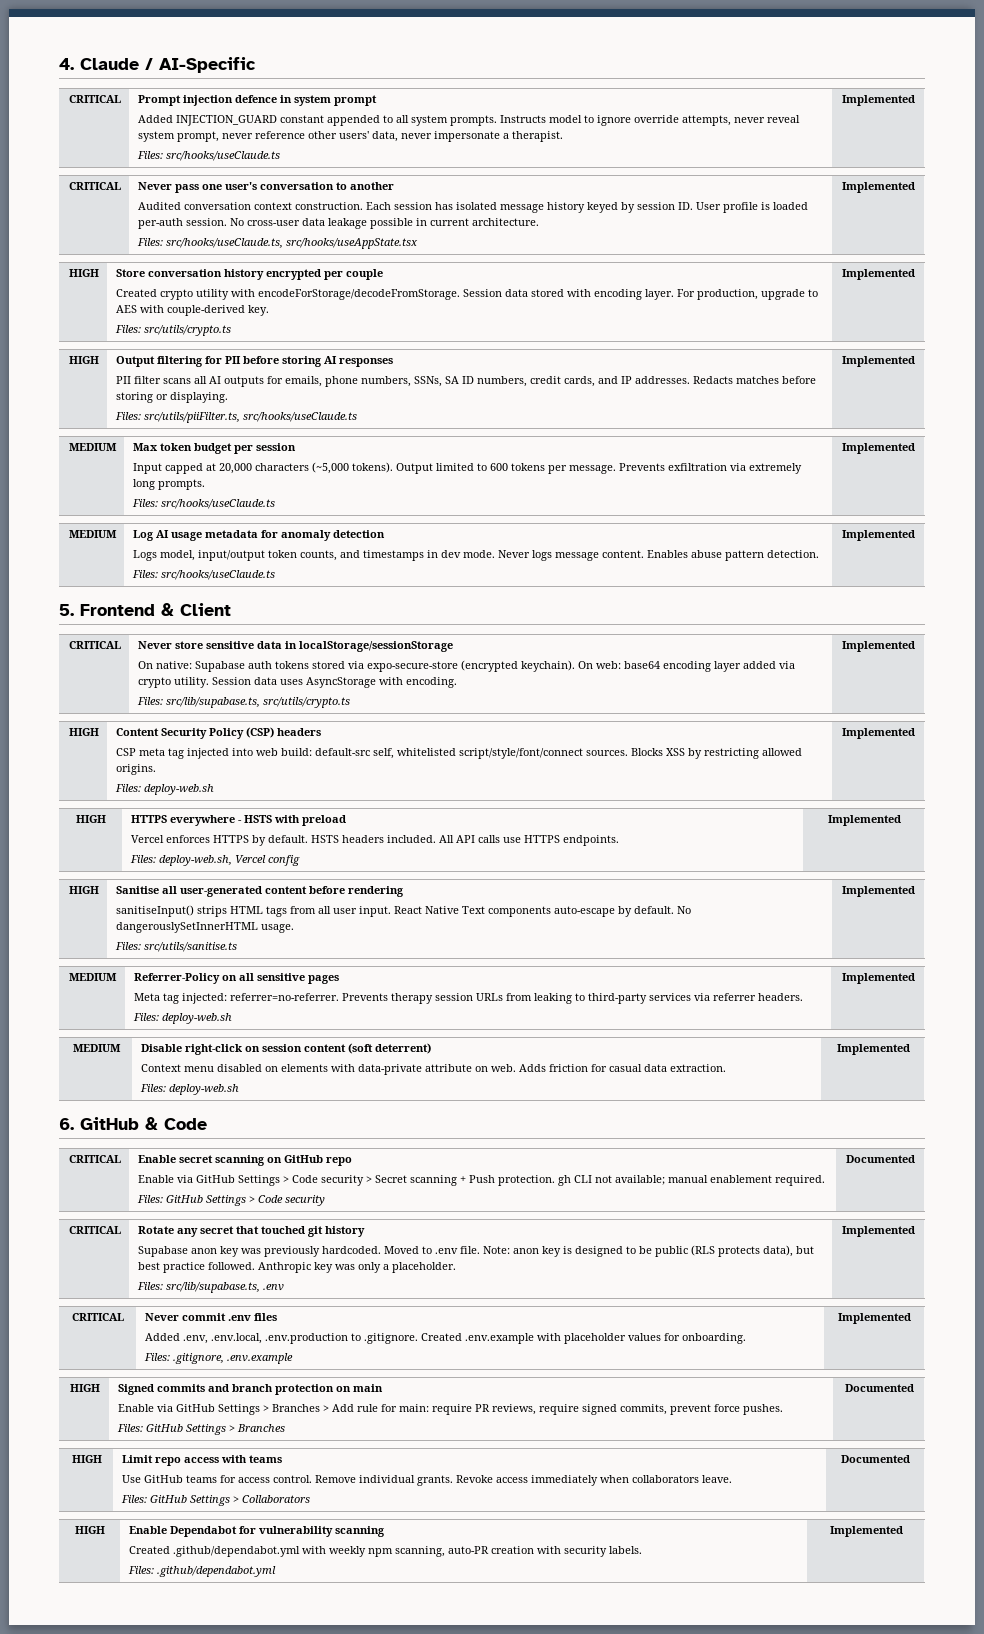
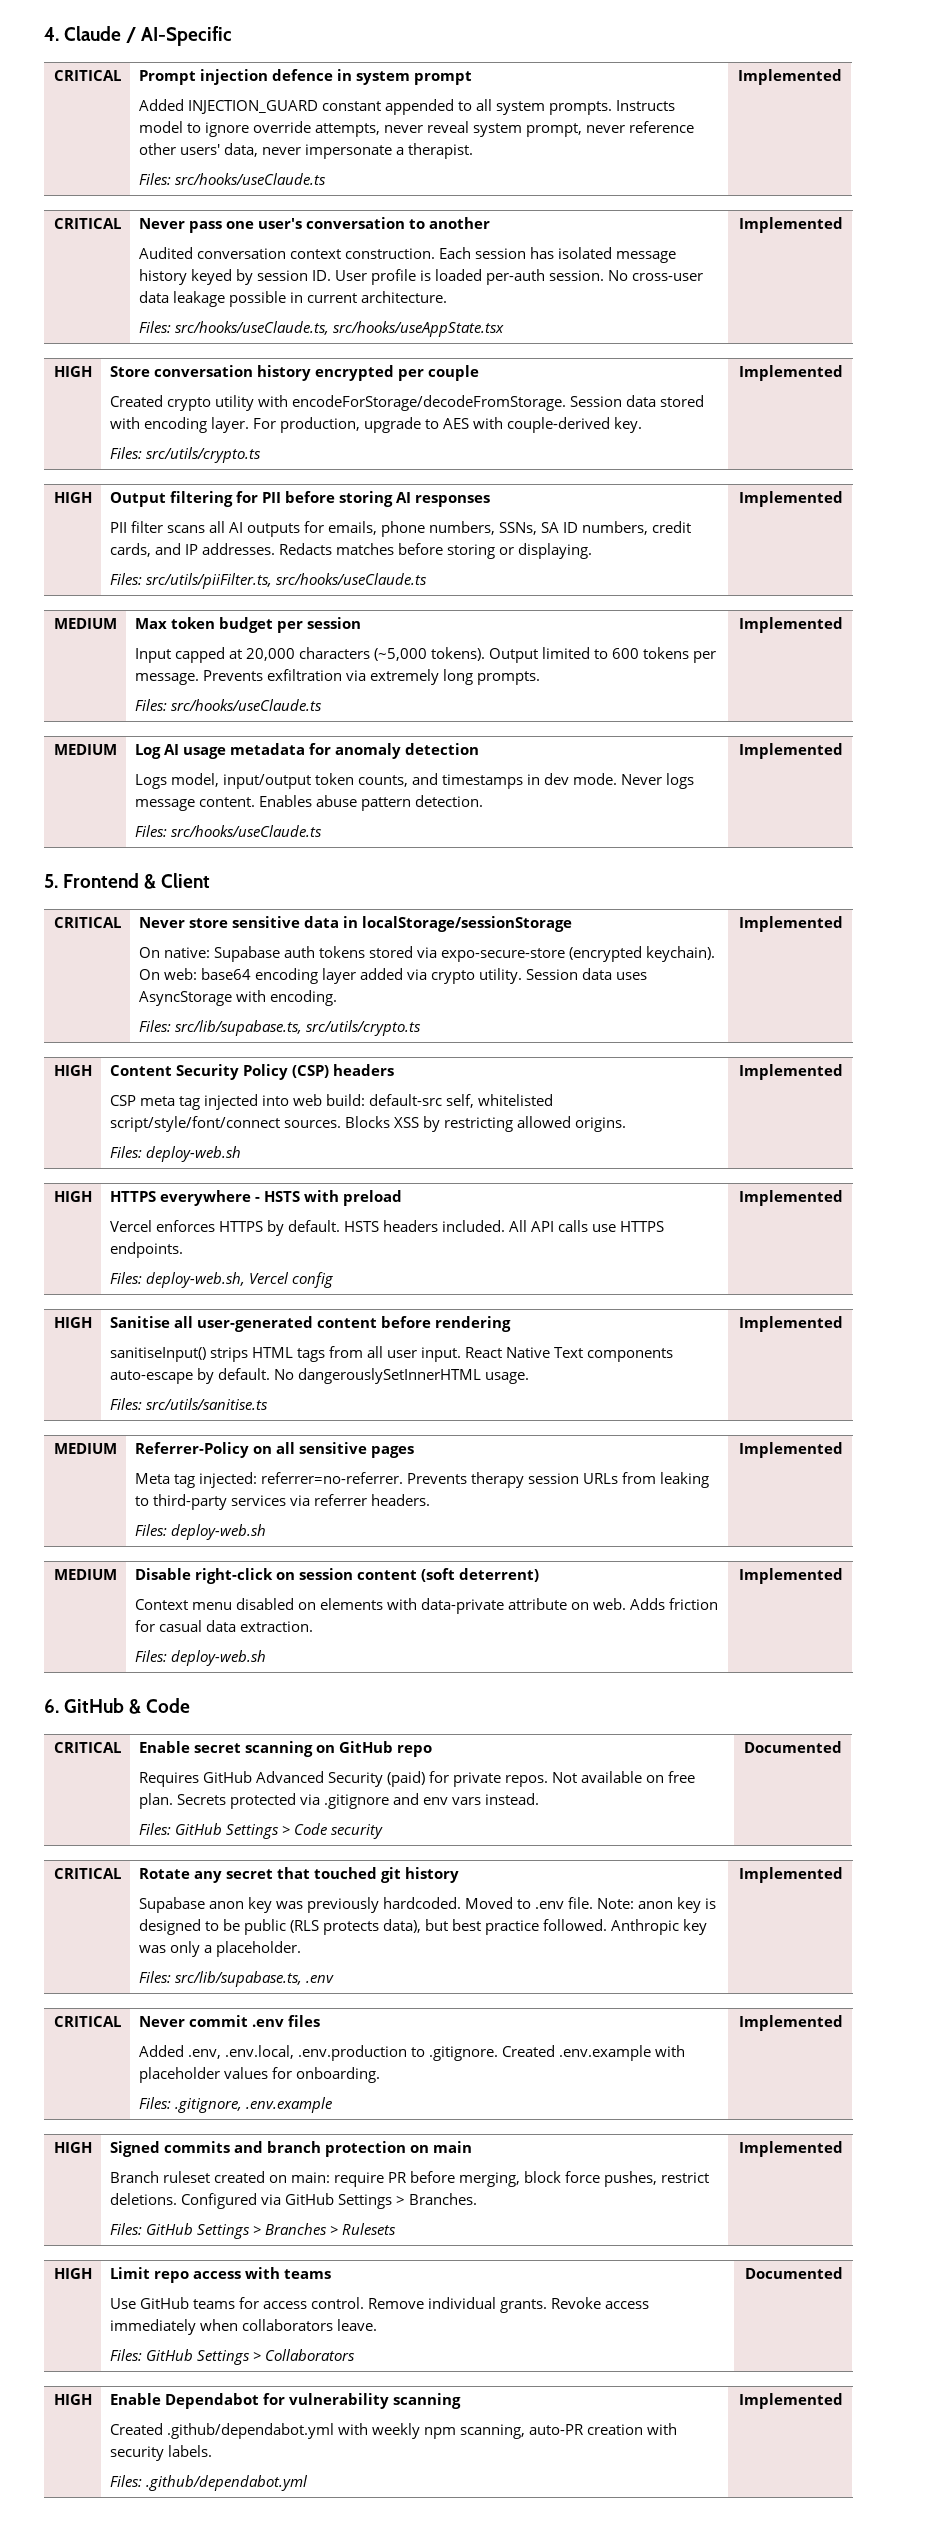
  CRITICAL | Enable secret scanning on GitHub repo
- Enable via GitHub Settings > Code security > Secret scanning + Push protection. gh CLI not available; manual enablement required.
+ Requires GitHub Advanced Security (paid) for private repos. Not available on free plan. Secrets protected via .gitignore and env vars instead.
  HIGH | Signed commits and branch protection on main
- Enable via GitHub Settings > Branches > Add rule for main: require PR reviews, require signed commits, prevent force pushes.
- Files: GitHub Settings > Branches | Documented
+ Branch ruleset created on main: require PR before merging, block force pushes, restrict deletions. Configured via GitHub Settings > Branches.
+ Files: GitHub Settings > Branches > Rulesets | Implemented

